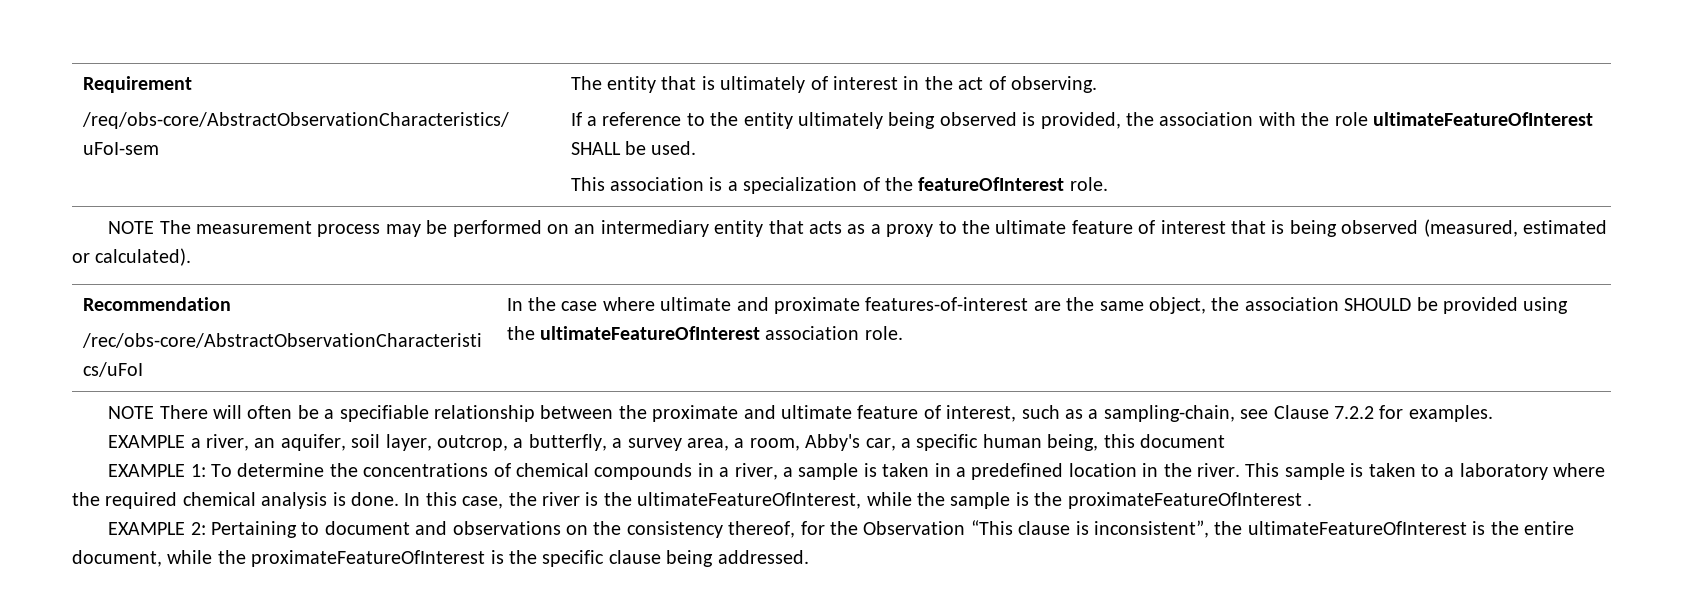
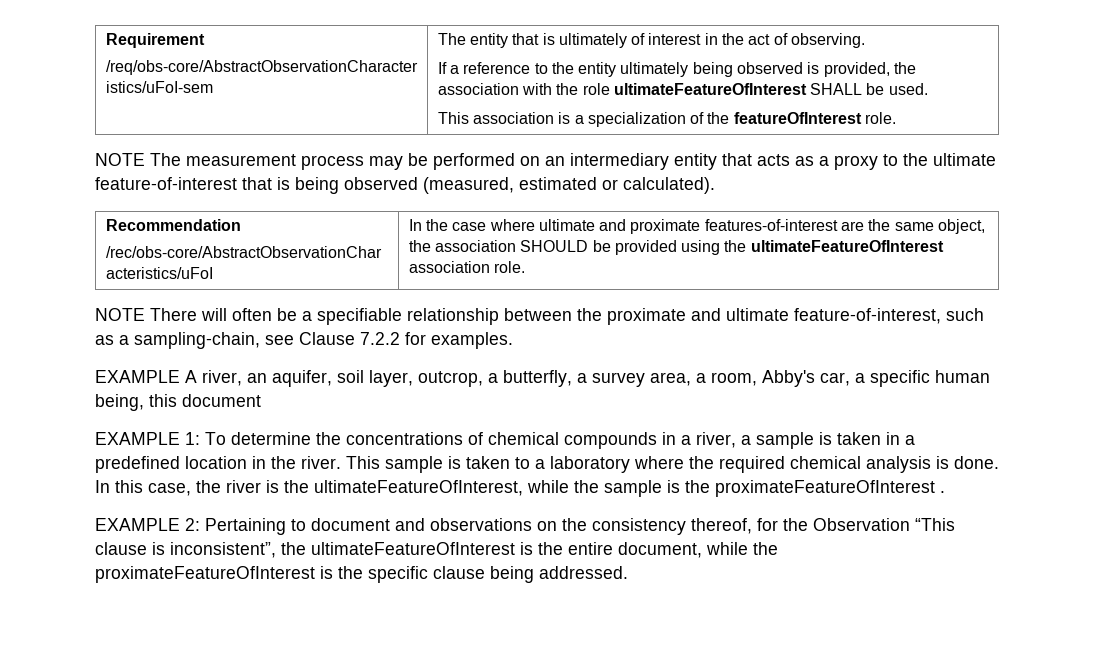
- NOTE The measurement process may be performed on an intermediary entity that acts as a proxy to the ultimate feature of interest that is being observed (measured, estimated or calculated).
+ NOTE The measurement process may be performed on an intermediary entity that acts as a proxy to the ultimate feature-of-interest that is being observed (measured, estimated or calculated).
- NOTE There will often be a specifiable relationship between the proximate and ultimate feature of interest, such as a sampling-chain, see Clause 7.2.2 for examples.
+ NOTE There will often be a specifiable relationship between the proximate and ultimate feature-of-interest, such as a sampling-chain, see Clause 7.2.2 for examples.
- EXAMPLE a river, an aquifer, soil layer, outcrop, a butterfly, a survey area, a room, Abby's car, a specific human being, this document
+ EXAMPLE A river, an aquifer, soil layer, outcrop, a butterfly, a survey area, a room, Abby's car, a specific human being, this document

